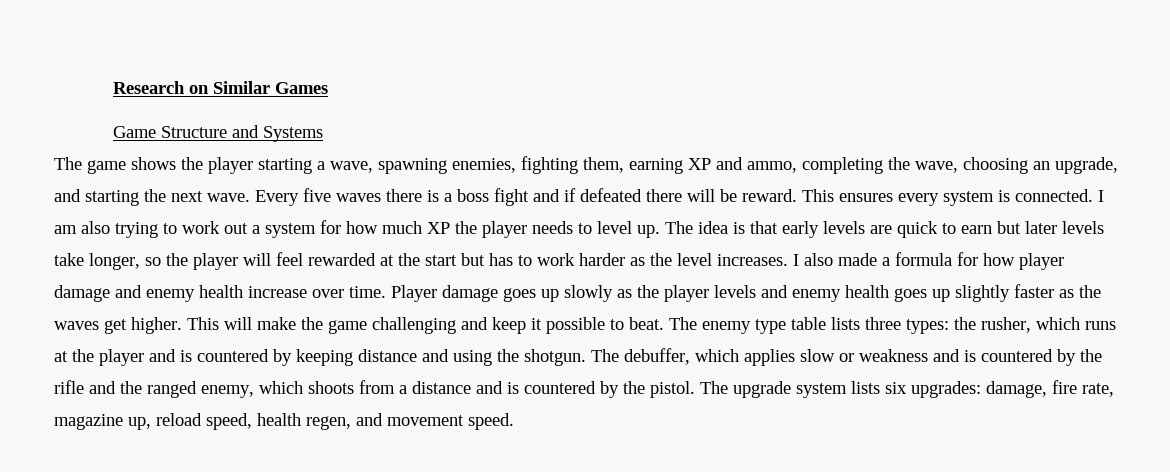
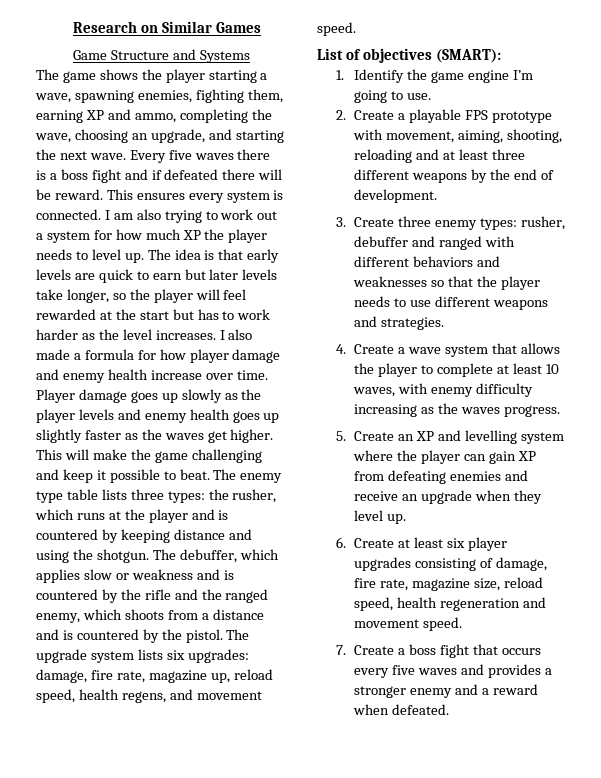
- The upgrade system lists six upgrades: damage, fire rate, magazine up, reload speed, health regen, and movement speed.
+ The upgrade system lists six upgrades: damage, fire rate, magazine up, reload speed, health regens, and movement speed.
+ List of objectives (SMART):
+ 1. Identify the game engine I’m going to use.
+ 2. Create a playable FPS prototype with movement, aiming, shooting, reloading and at least three different weapons by the end of development.
+ 3. Create three enemy types: rusher, debuffer and ranged with different behaviors and weaknesses so that the player needs to use different weapons and strategies.
+ 4. Create a wave system that allows the player to complete at least 10 waves, with enemy difficulty increasing as the waves progress.
+ 5. Create an XP and levelling system where the player can gain XP from defeating enemies and receive an upgrade when they level up.
+ 6. Create at least six player upgrades consisting of damage, fire rate, magazine size, reload speed, health regeneration and movement speed.
+ 7. Create a boss fight that occurs every five waves and provides a stronger enemy and a reward when defeated.

